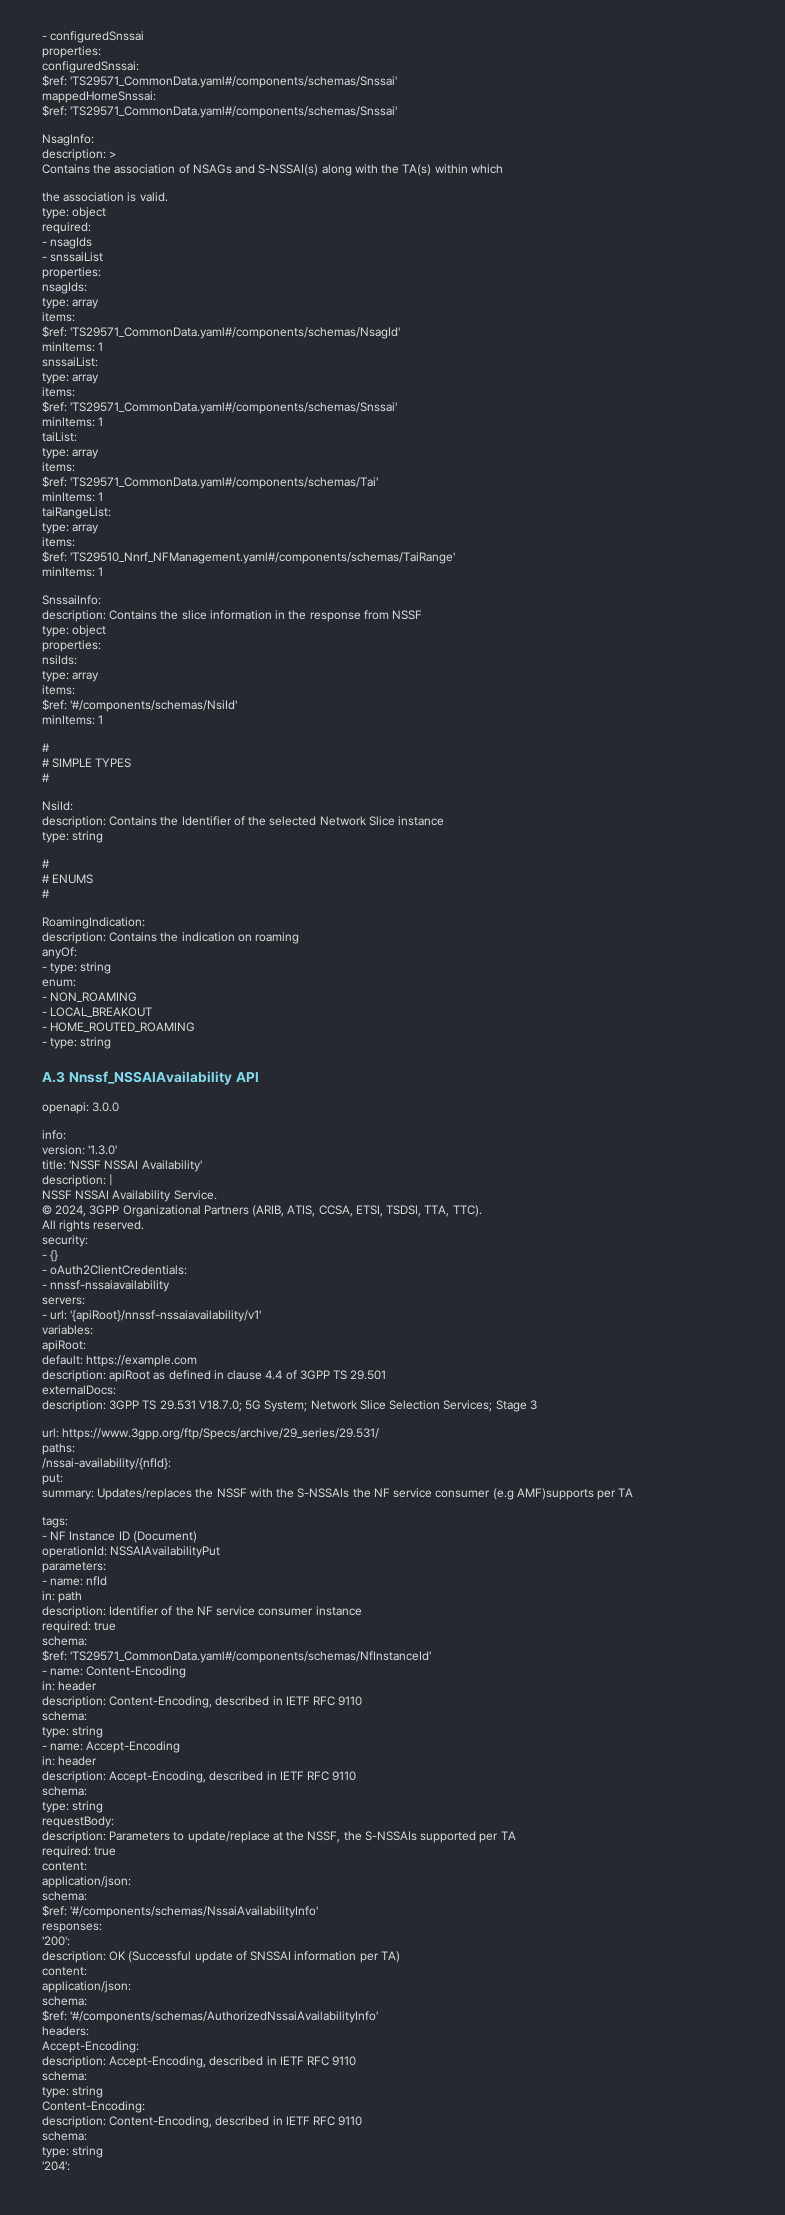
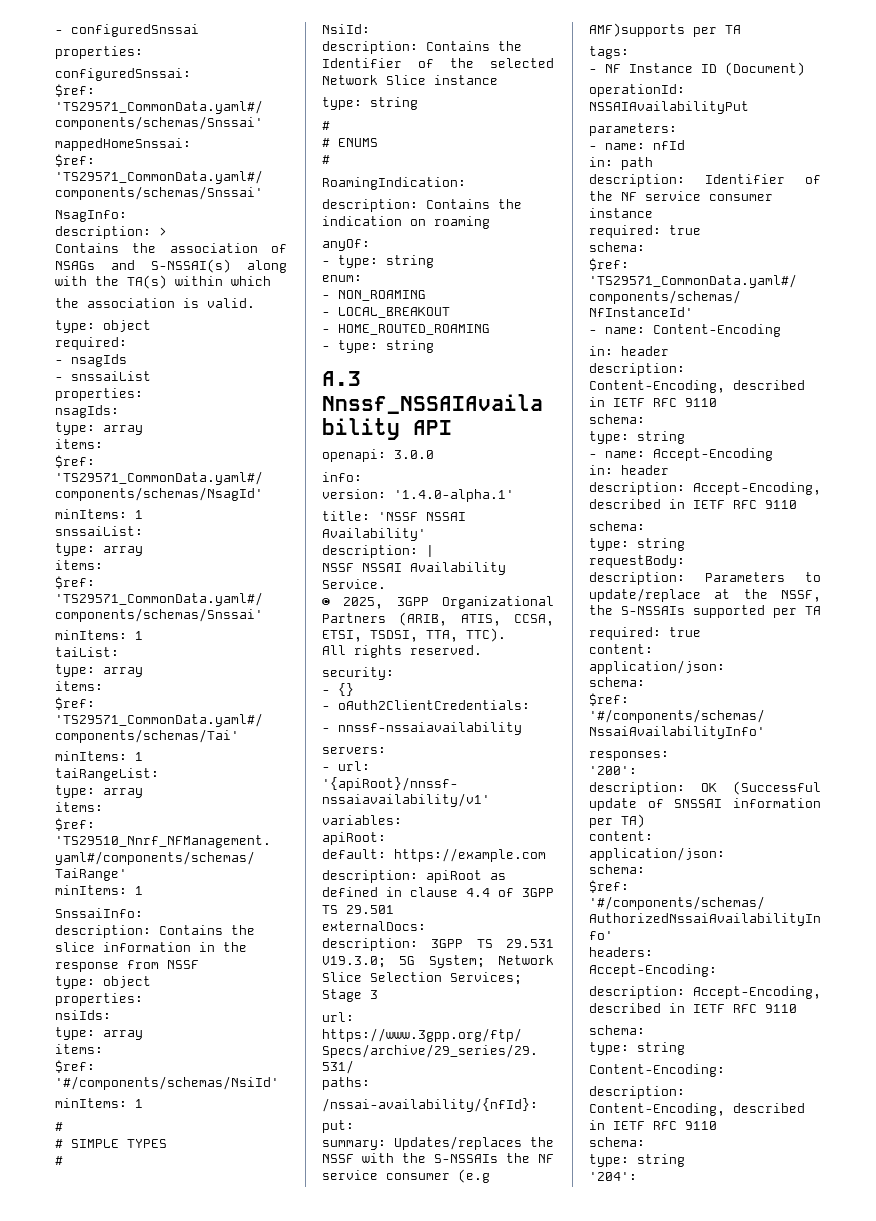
- version: '1.3.0'
+ version: '1.4.0-alpha.1'
- © 2024, 3GPP Organizational Partners (ARIB, ATIS, CCSA, ETSI, TSDSI, TTA, TTC).
+ © 2025, 3GPP Organizational Partners (ARIB, ATIS, CCSA, ETSI, TSDSI, TTA, TTC).
- description: 3GPP TS 29.531 V18.7.0; 5G System; Network Slice Selection Services; Stage 3
+ description: 3GPP TS 29.531 V19.3.0; 5G System; Network Slice Selection Services; Stage 3

